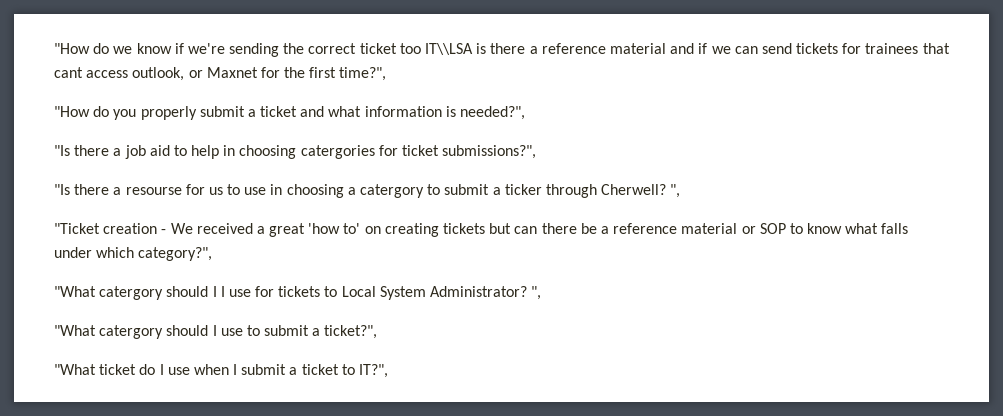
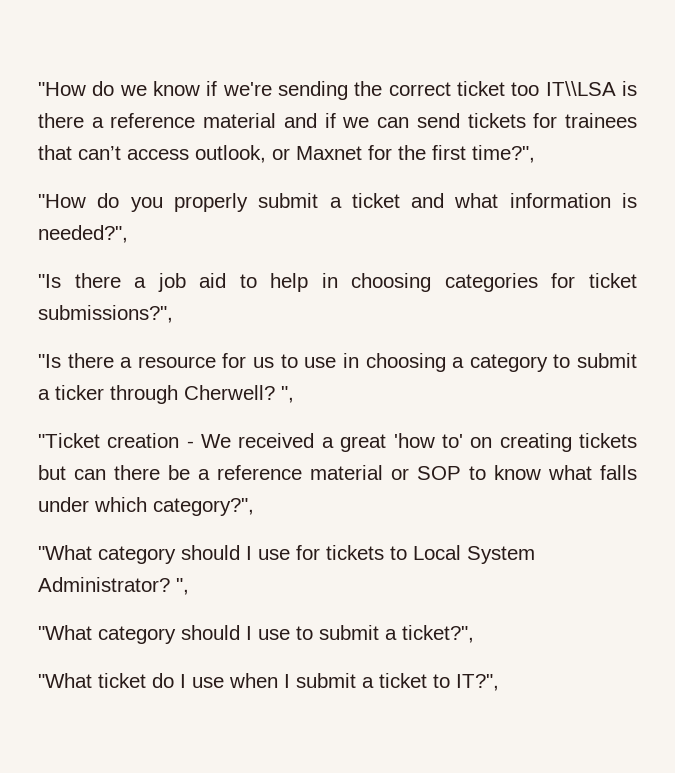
- "How do we know if we're sending the correct ticket too IT\\LSA is there a reference material and if we can send tickets for trainees that cant access outlook, or Maxnet for the first time?",
+ "How do we know if we're sending the correct ticket too IT\\LSA is there a reference material and if we can send tickets for trainees that can’t access outlook, or Maxnet for the first time?",
- "Is there a job aid to help in choosing catergories for ticket submissions?",
+ "Is there a job aid to help in choosing categories for ticket submissions?",
- "Is there a resourse for us to use in choosing a catergory to submit a ticker through Cherwell?
+ "Is there a resource for us to use in choosing a category to submit a ticker through Cherwell?
- "What catergory should I I use for tickets to Local System Administrator?
+ "What category should I use for tickets to Local System Administrator?
- "What catergory should I use to submit a ticket?",
+ "What category should I use to submit a ticket?",

